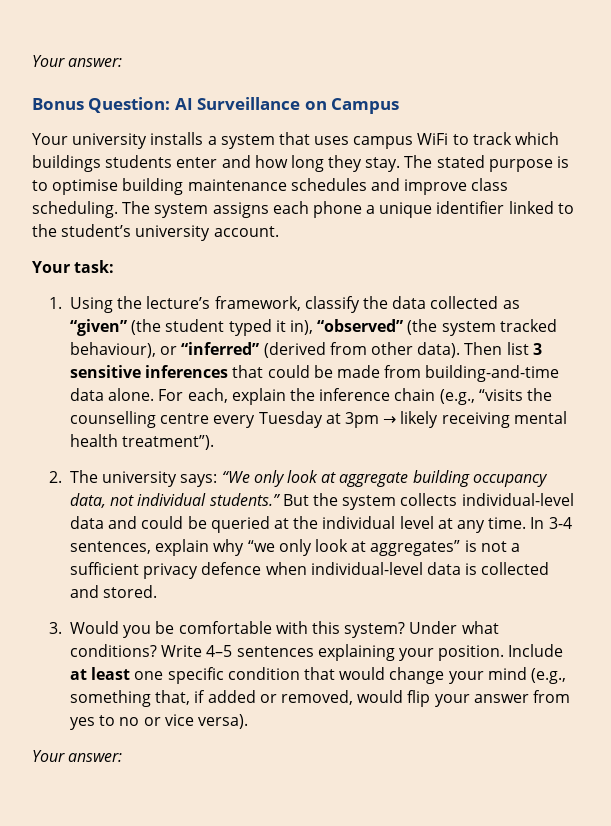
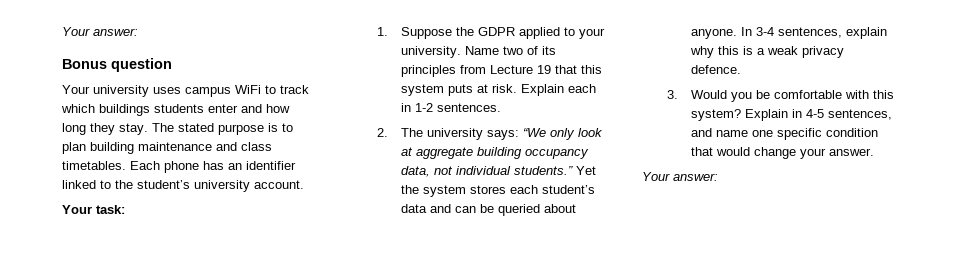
- Bonus Question: AI Surveillance on Campus
- Your university installs a system that uses campus WiFi to track which buildings students enter and how long they stay.
+ Bonus question
+ Your university uses campus WiFi to track which buildings students enter and how long they stay.
- The stated purpose is to optimise building maintenance schedules and improve class scheduling. The system assigns each phone a unique identifier linked to the student’s university account.
+ The stated purpose is to plan building maintenance and class timetables. Each phone has an identifier linked to the student’s university account.
- 1. Using the lecture’s framework, classify the data collected as “given” (the student typed it in), “observed” (the system tracked behaviour), or “inferred” (derived from other data). Then list 3 sensitive inferences that could be made from building-and-time data alone. For each, explain the inference chain (e.g., “visits the counselling centre every Tuesday at 3pm → likely receiving mental health treatment”).
+ 1. Suppose the GDPR applied to your university. Name two of its principles from Lecture 19 that this system puts at risk. Explain each in 1-2 sentences.
- But the system collects individual-level data and could be queried at the individual level at any time.
+ Yet the system stores each student’s data and can be queried about anyone.
- In 3-4 sentences, explain why “we only look at aggregates” is not a sufficient privacy defence when individual-level data is collected and stored.
+ In 3-4 sentences, explain why this is a weak privacy defence.
- Under what conditions? Write 4–5 sentences explaining your position. Include at least one specific condition that would change your mind (e.g., something that, if added or removed, would flip your answer from yes to no or vice versa).
+ Explain in 4-5 sentences, and name one specific condition that would change your answer.

